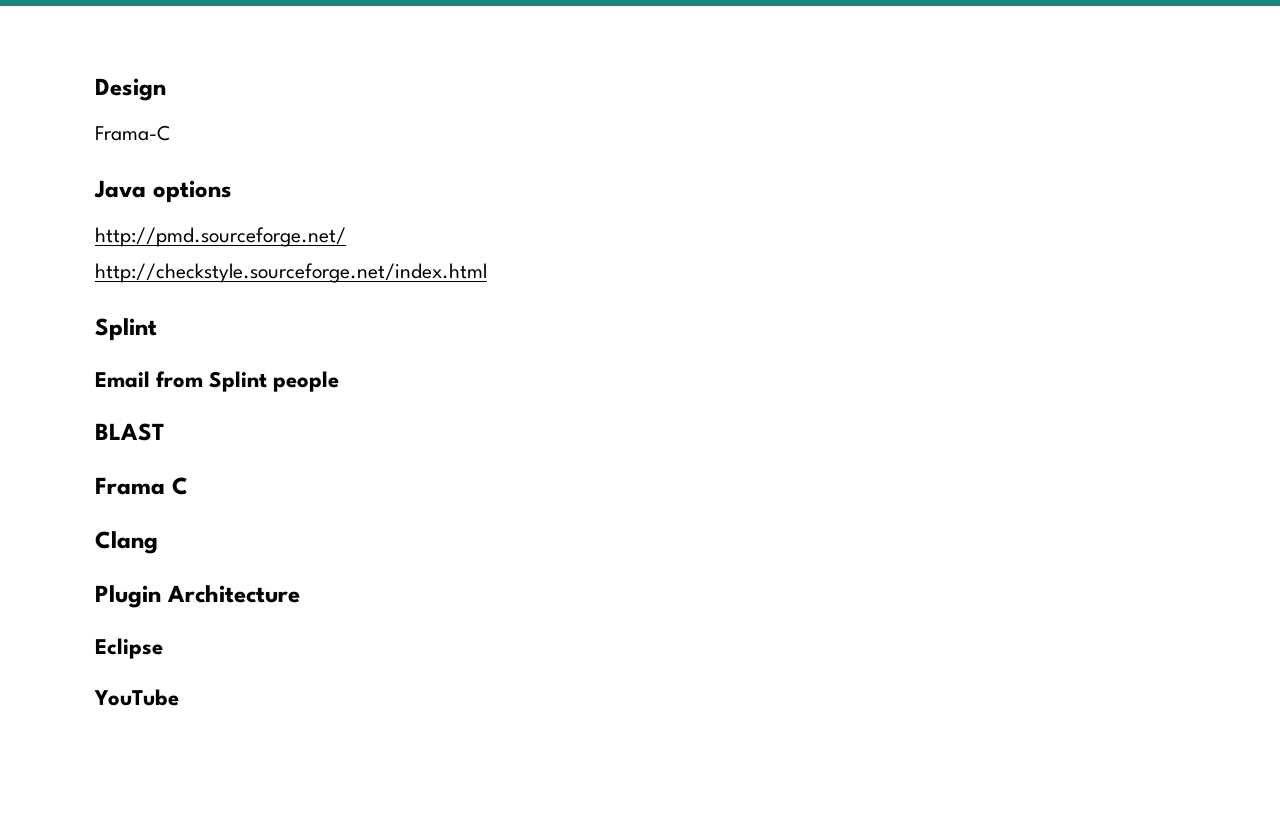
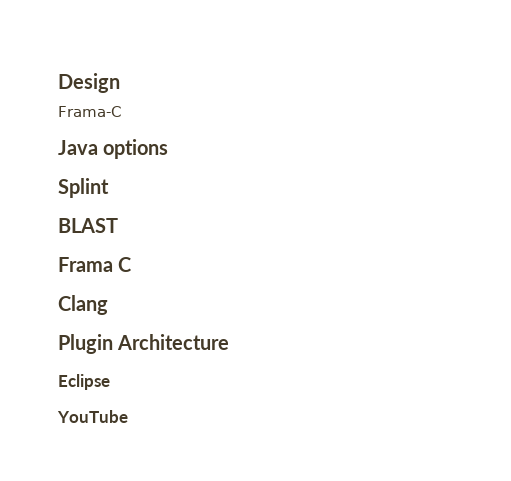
- http://pmd.sourceforge.net/
- http://checkstyle.sourceforge.net/index.html
  Splint
- Email from Splint people

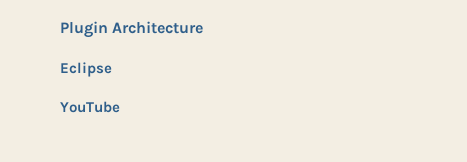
- Design
- Frama-C
- Java options
- Splint
- BLAST
- Frama C
- Clang

